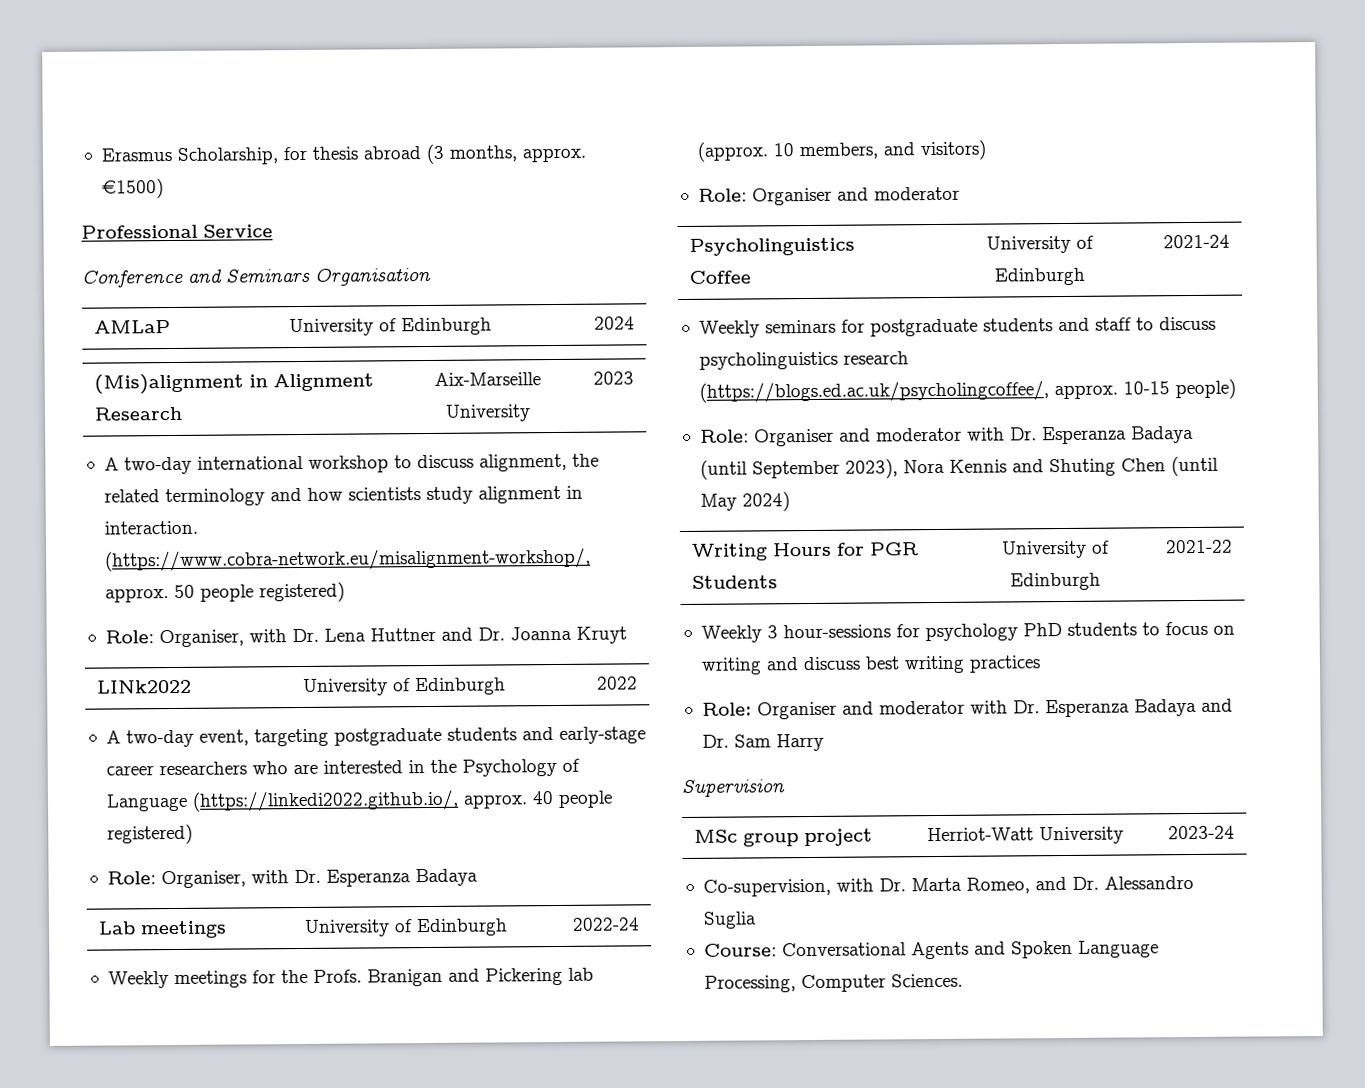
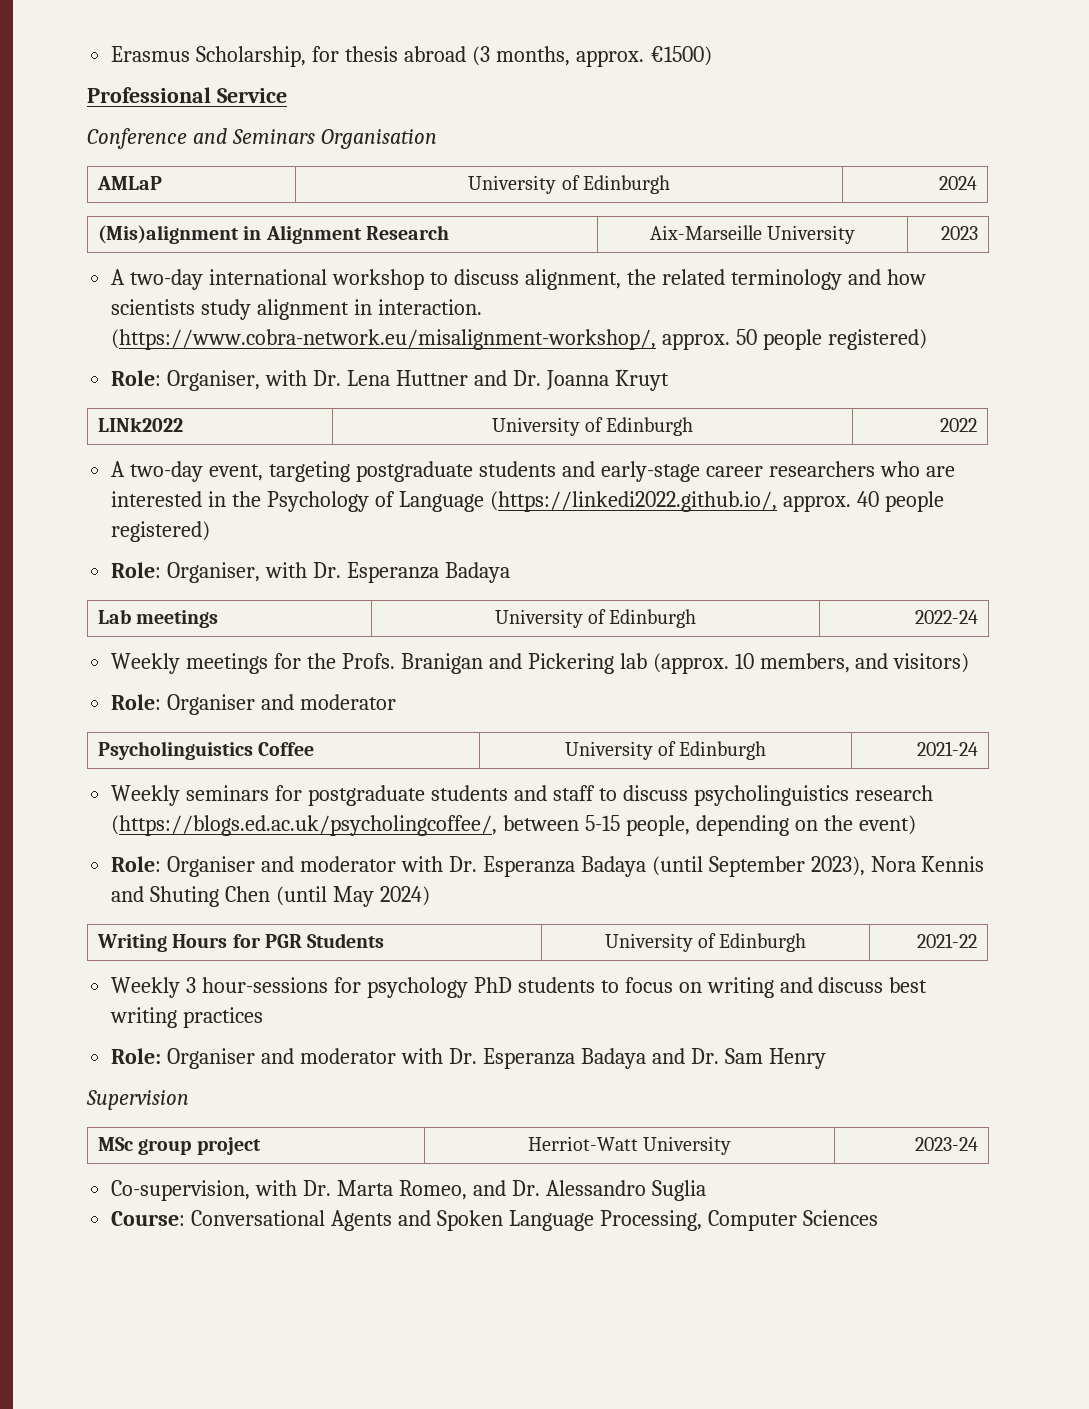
- Weekly seminars for postgraduate students and staff to discuss psycholinguistics research (https://blogs.ed.ac.uk/psycholingcoffee/, approx. 10-15 people)
+ Weekly seminars for postgraduate students and staff to discuss psycholinguistics research (https://blogs.ed.ac.uk/psycholingcoffee/, between 5-15 people, depending on the event)
- Role: Organiser and moderator with Dr. Esperanza Badaya and Dr. Sam Harry
+ Role: Organiser and moderator with Dr. Esperanza Badaya and Dr. Sam Henry
- Course: Conversational Agents and Spoken Language Processing, Computer Sciences.
+ Course: Conversational Agents and Spoken Language Processing, Computer Sciences

